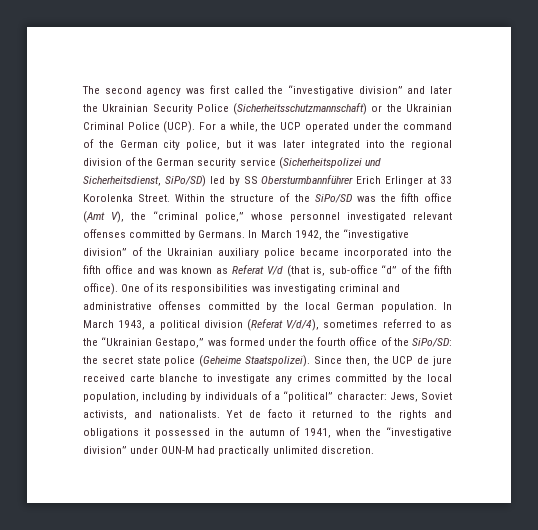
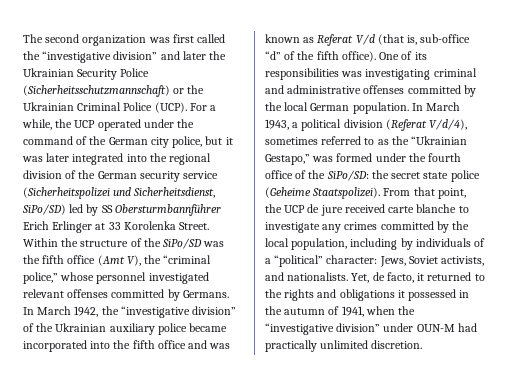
- The second agency was first called the “investigative division” and later the Ukrainian Security Police (Sicherheitsschutzmannschaft) or the Ukrainian Criminal Police (UCP).
+ The second organization was first called the “investigative division” and later the Ukrainian Security Police (Sicherheitsschutzmannschaft) or the Ukrainian Criminal Police (UCP).
- Since then, the UCP de jure received carte blanche to investigate any crimes committed by the local population, including by individuals of a “political” character: Jews, Soviet activists, and nationalists.
+ From that point, the UCP de jure received carte blanche to investigate any crimes committed by the local population, including by individuals of a “political” character: Jews, Soviet activists, and nationalists.
- Yet de facto it returned to the rights and obligations it possessed in the autumn of 1941, when the “investigative division” under OUN-M had practically unlimited discretion.
+ Yet, de facto, it returned to the rights and obligations it possessed in the autumn of 1941, when the “investigative division” under OUN-M had practically unlimited discretion.

